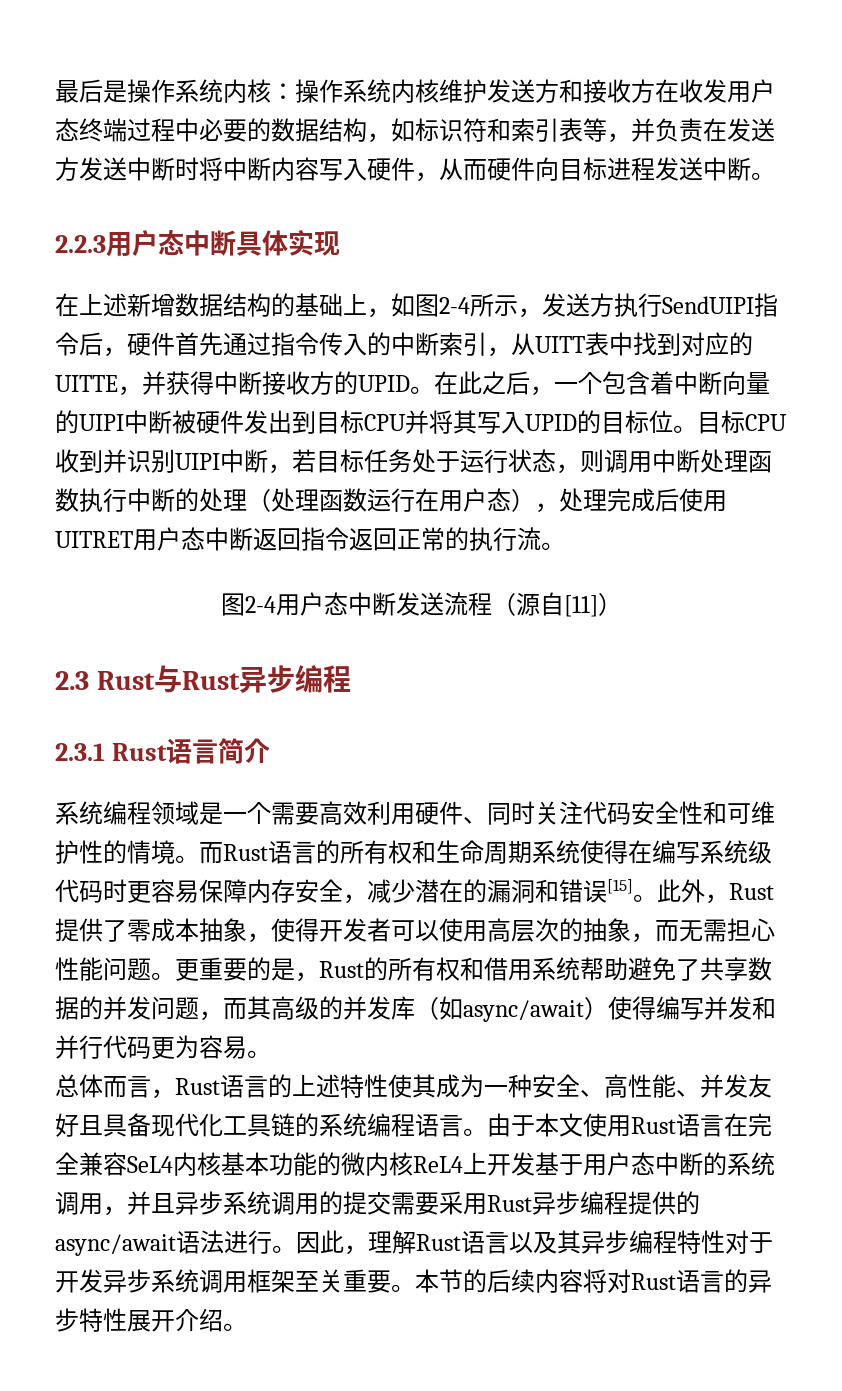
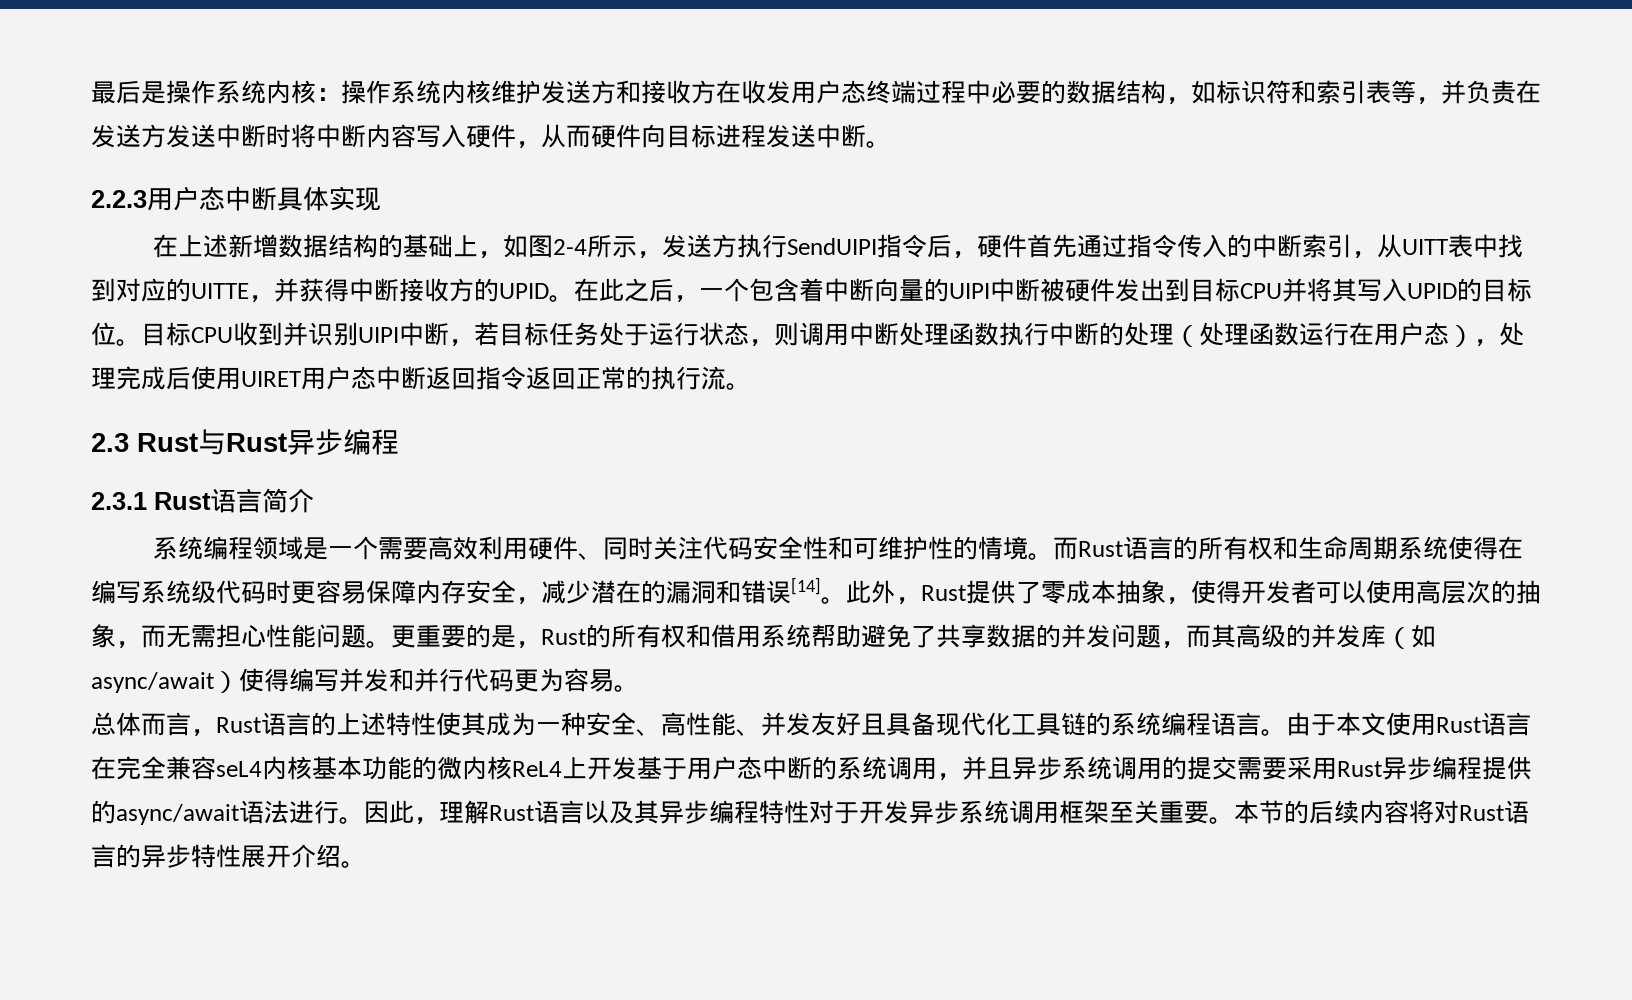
- 目标CPU收到并识别UIPI中断，若目标任务处于运行状态，则调用中断处理函数执行中断的处理（处理函数运行在用户态），处理完成后使用UITRET用户态中断返回指令返回正常的执行流。
+ 目标CPU收到并识别UIPI中断，若目标任务处于运行状态，则调用中断处理函数执行中断的处理（处理函数运行在用户态），处理完成后使用UIRET用户态中断返回指令返回正常的执行流。
- 图2-4用户态中断发送流程（源自[11]）
- 而Rust语言的所有权和生命周期系统使得在编写系统级代码时更容易保障内存安全，减少潜在的漏洞和错误[15]。
+ 而Rust语言的所有权和生命周期系统使得在编写系统级代码时更容易保障内存安全，减少潜在的漏洞和错误[14]。
- 由于本文使用Rust语言在完全兼容SeL4内核基本功能的微内核ReL4上开发基于用户态中断的系统调用，并且异步系统调用的提交需要采用Rust异步编程提供的async/await语法进行。
+ 由于本文使用Rust语言在完全兼容seL4内核基本功能的微内核ReL4上开发基于用户态中断的系统调用，并且异步系统调用的提交需要采用Rust异步编程提供的async/await语法进行。

